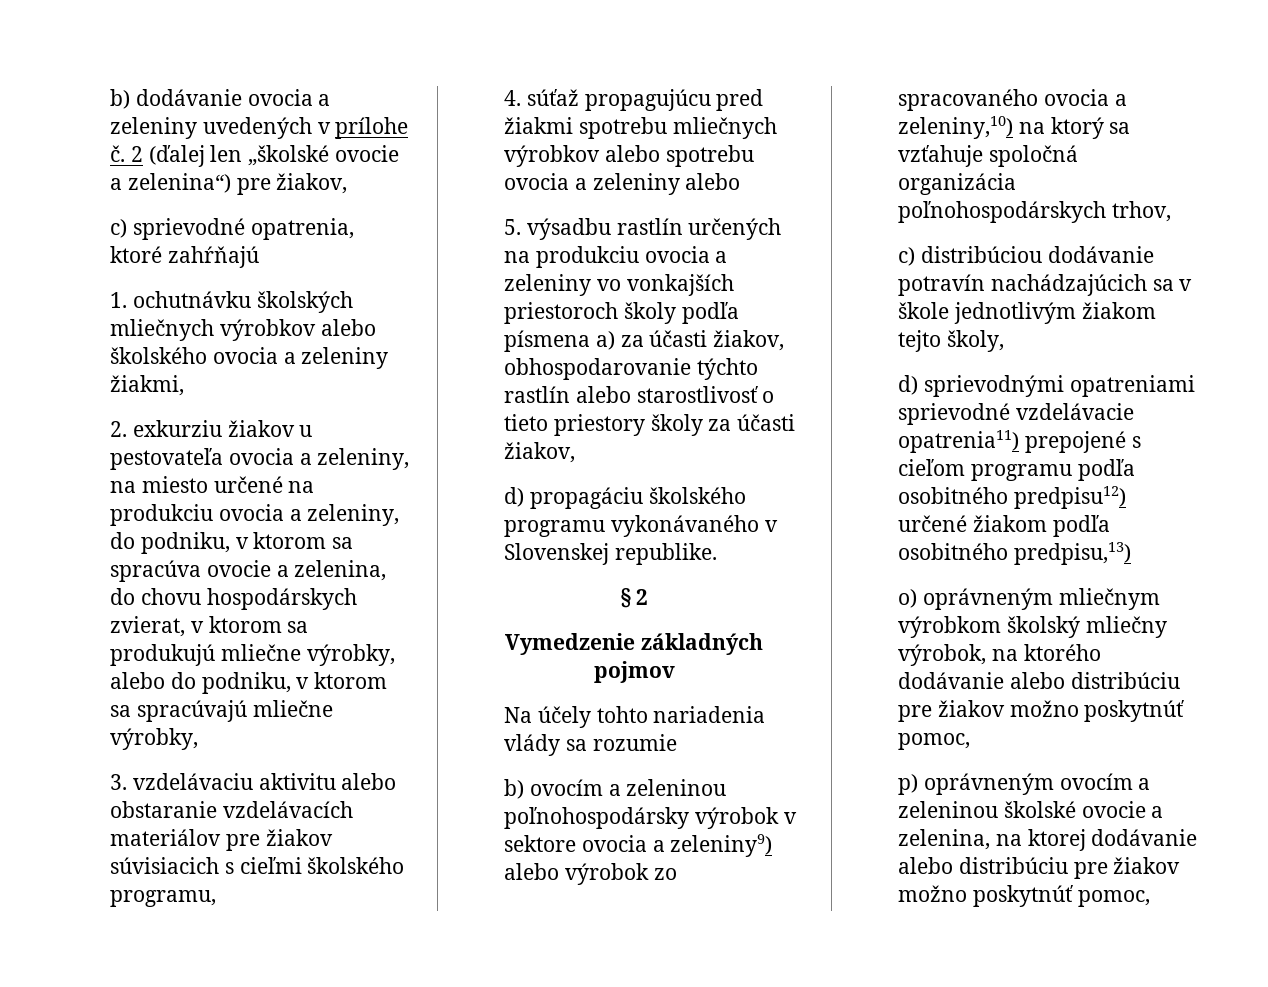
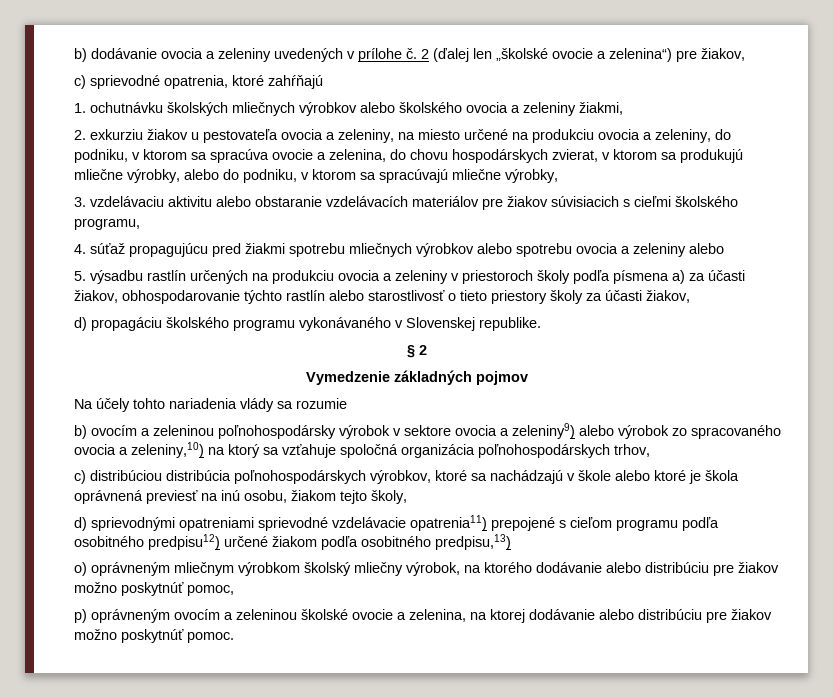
- 5. výsadbu rastlín určených na produkciu ovocia a zeleniny vo vonkajších priestoroch školy podľa písmena a) za účasti žiakov, obhospodarovanie týchto rastlín alebo starostlivosť o tieto priestory školy za účasti žiakov,
+ 5. výsadbu rastlín určených na produkciu ovocia a zeleniny v priestoroch školy podľa písmena a) za účasti žiakov, obhospodarovanie týchto rastlín alebo starostlivosť o tieto priestory školy za účasti žiakov,
- c) distribúciou dodávanie potravín nachádzajúcich sa v škole jednotlivým žiakom tejto školy,
+ c) distribúciou distribúcia poľnohospodárskych výrobkov, ktoré sa nachádzajú v škole alebo ktoré je škola oprávnená previesť na inú osobu, žiakom tejto školy,
- p) oprávneným ovocím a zeleninou školské ovocie a zelenina, na ktorej dodávanie alebo distribúciu pre žiakov možno poskytnúť pomoc,
+ p) oprávneným ovocím a zeleninou školské ovocie a zelenina, na ktorej dodávanie alebo distribúciu pre žiakov možno poskytnúť pomoc.

